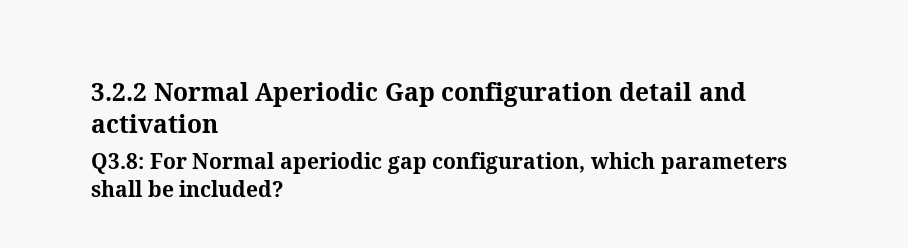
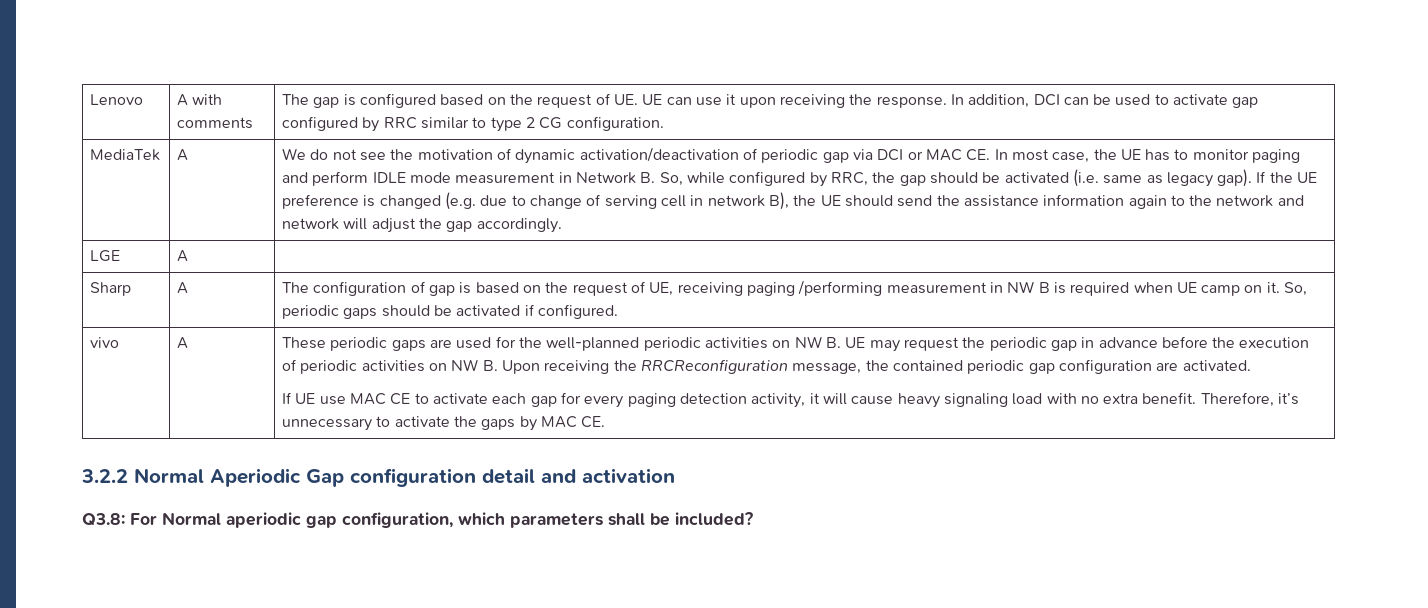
+ Lenovo | A with comments | The gap is configured based on the request of UE. UE can use it upon receiving the response. In addition, DCI can be used to activate gap configured by RRC similar to type 2 CG configuration.
+ MediaTek | A | We do not see the motivation of dynamic activation/deactivation of periodic gap via DCI or MAC CE. In most case, the UE has to monitor paging and perform IDLE mode measurement in Network B. So, while configured by RRC, the gap should be activated (i.e. same as legacy gap). If the UE preference is changed (e.g. due to change of serving cell in network B), the UE should send the assistance information again to the network and network will adjust the gap accordingly.
+ LGE | A |
+ Sharp | A | The configuration of gap is based on the request of UE, receiving paging /performing measurement in NW B is required when UE camp on it. So, periodic gaps should be activated if configured.
+ vivo | A | These periodic gaps are used for the well-planned periodic activities on NW B. UE may request the periodic gap in advance before the execution of periodic activities on NW B. Upon receiving the RRCReconfiguration message, the contained periodic gap configuration are activated.
+ If UE use MAC CE to activate each gap for every paging detection activity, it will cause heavy signaling load with no extra benefit. Therefore, it’s unnecessary to activate the gaps by MAC CE.

